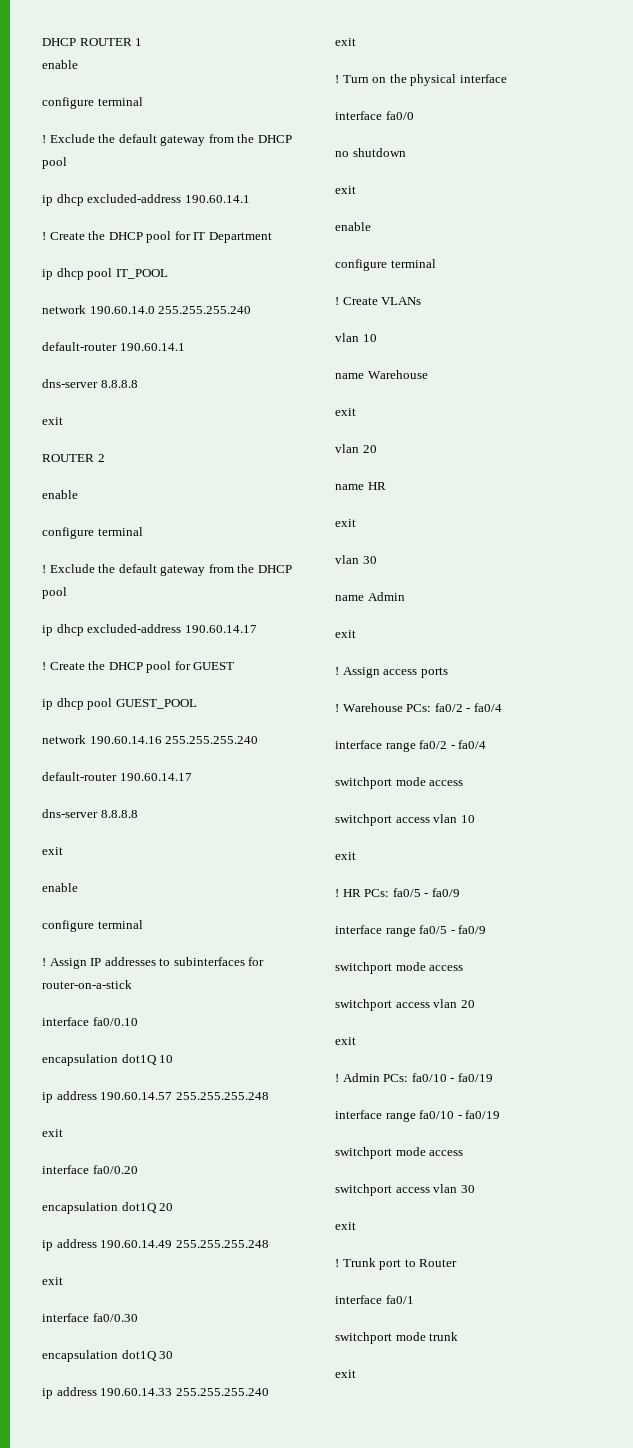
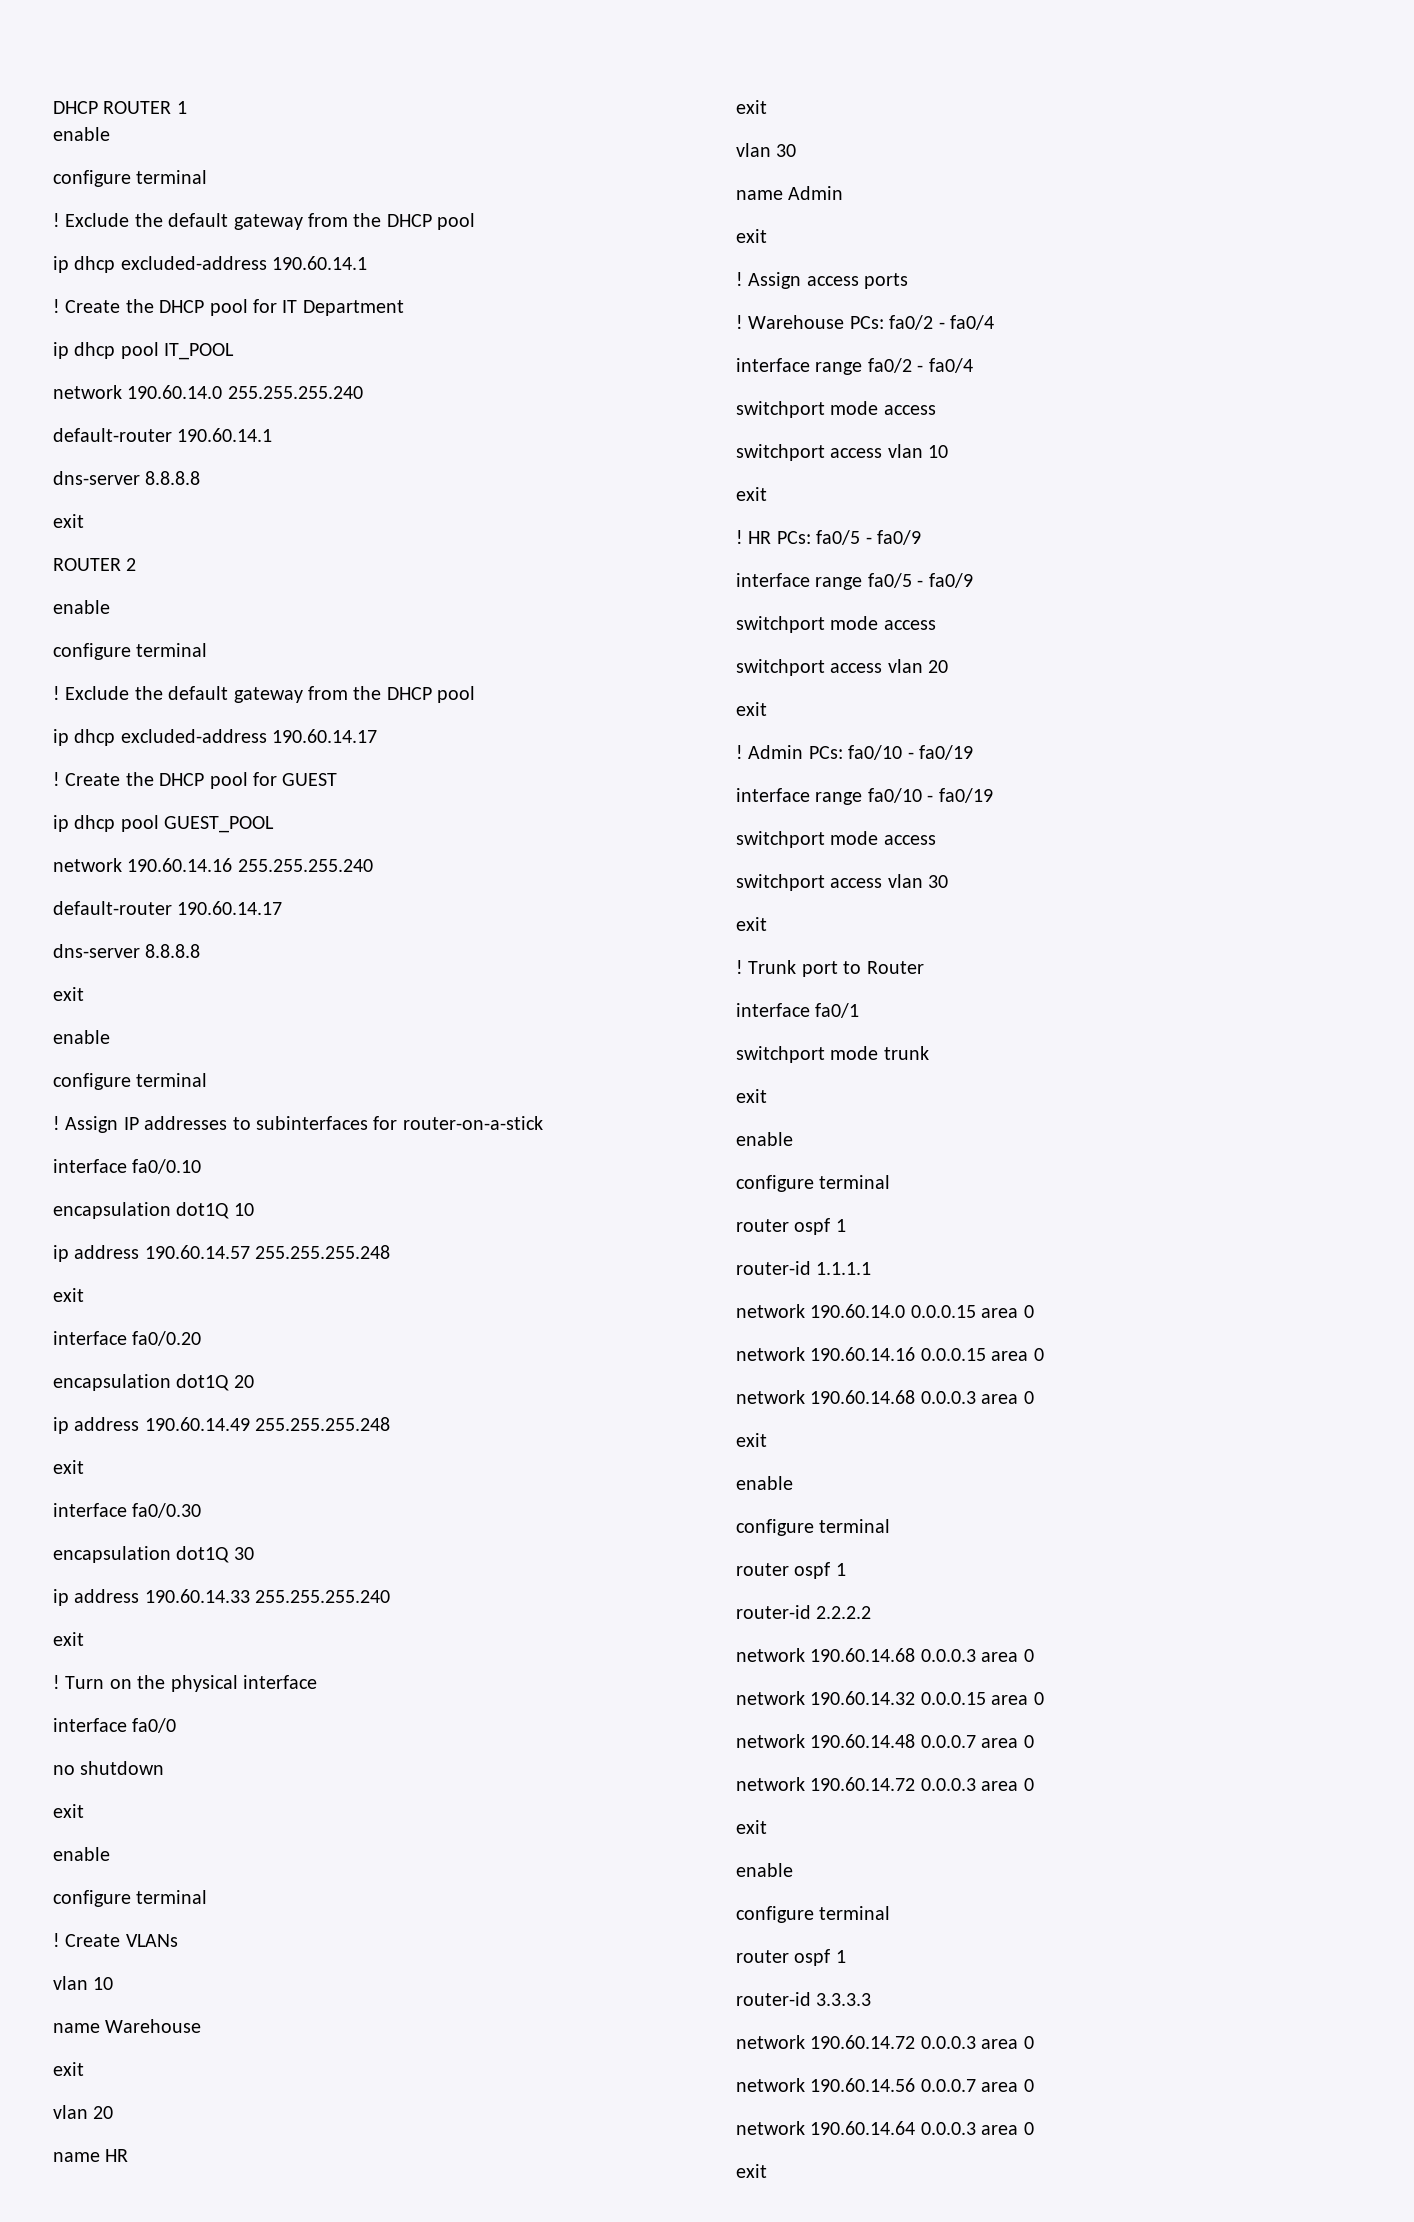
  switchport mode trunk
+ exit
+ enable
+ configure terminal
+ router ospf 1
+ router-id 1.1.1.1
+ network 190.60.14.0 0.0.0.15 area 0
+ network 190.60.14.16 0.0.0.15 area 0
+ network 190.60.14.68 0.0.0.3 area 0
+ exit
+ enable
+ configure terminal
+ router ospf 1
+ router-id 2.2.2.2
+ network 190.60.14.68 0.0.0.3 area 0
+ network 190.60.14.32 0.0.0.15 area 0
+ network 190.60.14.48 0.0.0.7 area 0
+ network 190.60.14.72 0.0.0.3 area 0
+ exit
+ enable
+ configure terminal
+ router ospf 1
+ router-id 3.3.3.3
+ network 190.60.14.72 0.0.0.3 area 0
+ network 190.60.14.56 0.0.0.7 area 0
+ network 190.60.14.64 0.0.0.3 area 0

